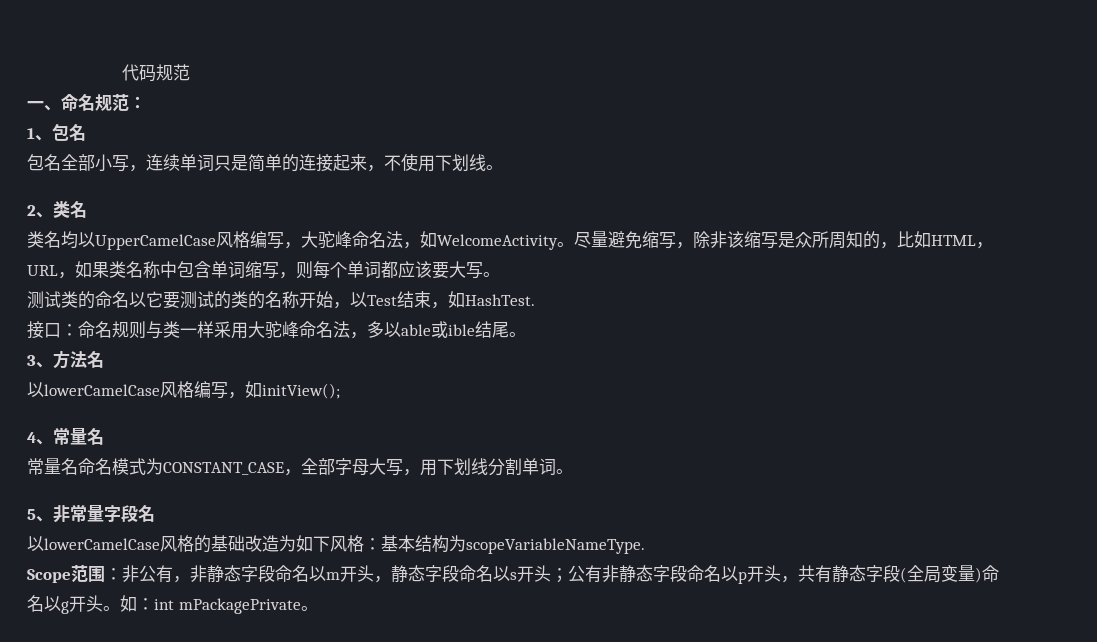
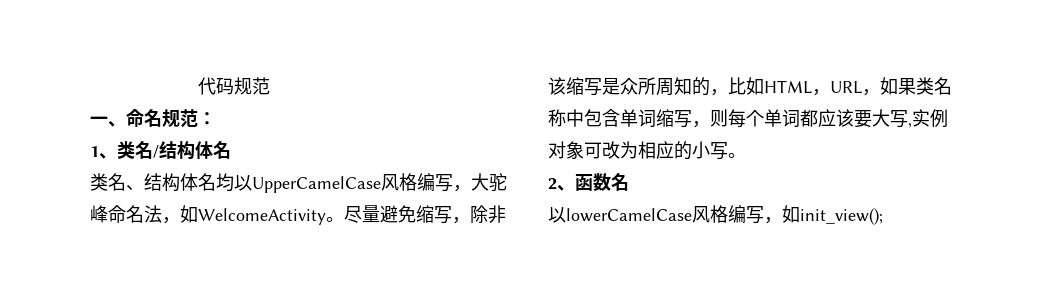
- 1、包名
- 包名全部小写，连续单词只是简单的连接起来，不使用下划线。
- 2、类名
+ 1、类名/结构体名
- 类名均以UpperCamelCase风格编写，大驼峰命名法，如WelcomeActivity。
+ 类名、结构体名均以UpperCamelCase风格编写，大驼峰命名法，如WelcomeActivity。
- 尽量避免缩写，除非该缩写是众所周知的，比如HTML，URL，如果类名称中包含单词缩写，则每个单词都应该要大写。
- 测试类的命名以它要测试的类的名称开始，以Test结束，如HashTest.
- 接口：命名规则与类一样采用大驼峰命名法，多以able或ible结尾。
- 3、方法名
+ 尽量避免缩写，除非该缩写是众所周知的，比如HTML，URL，如果类名称中包含单词缩写，则每个单词都应该要大写,实例对象可改为相应的小写。
+ 2、函数名
- 以lowerCamelCase风格编写，如initView();
- 4、常量名
- 常量名命名模式为CONSTANT_CASE，全部字母大写，用下划线分割单词。
- 5、非常量字段名
- 以lowerCamelCase风格的基础改造为如下风格：基本结构为scopeVariableNameType.
- Scope范围：非公有，非静态字段命名以m开头，静态字段命名以s开头；公有非静态字段命名以p开头，共有静态字段(全局变量)命名以g开头。如：int mPackagePrivate。
+ 以lowerCamelCase风格编写，如init_view();

